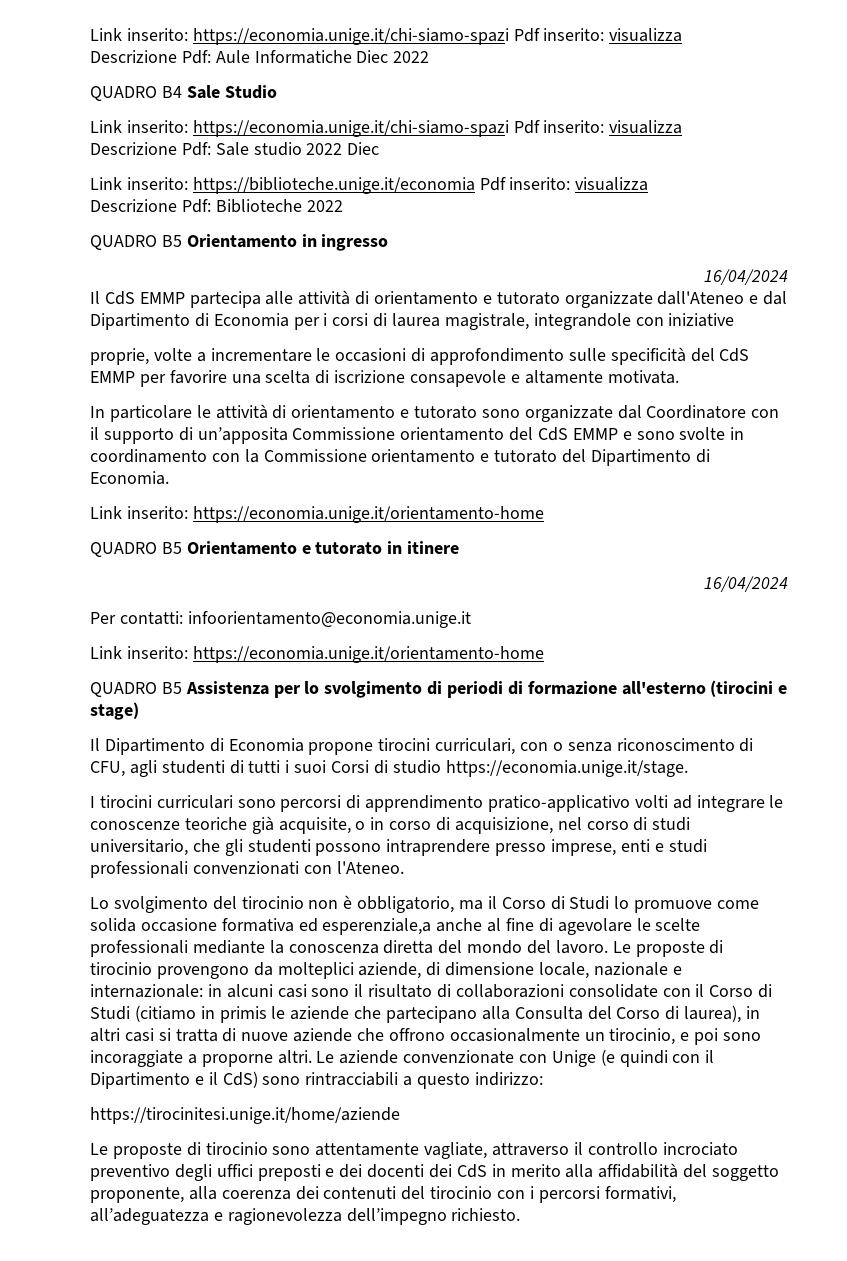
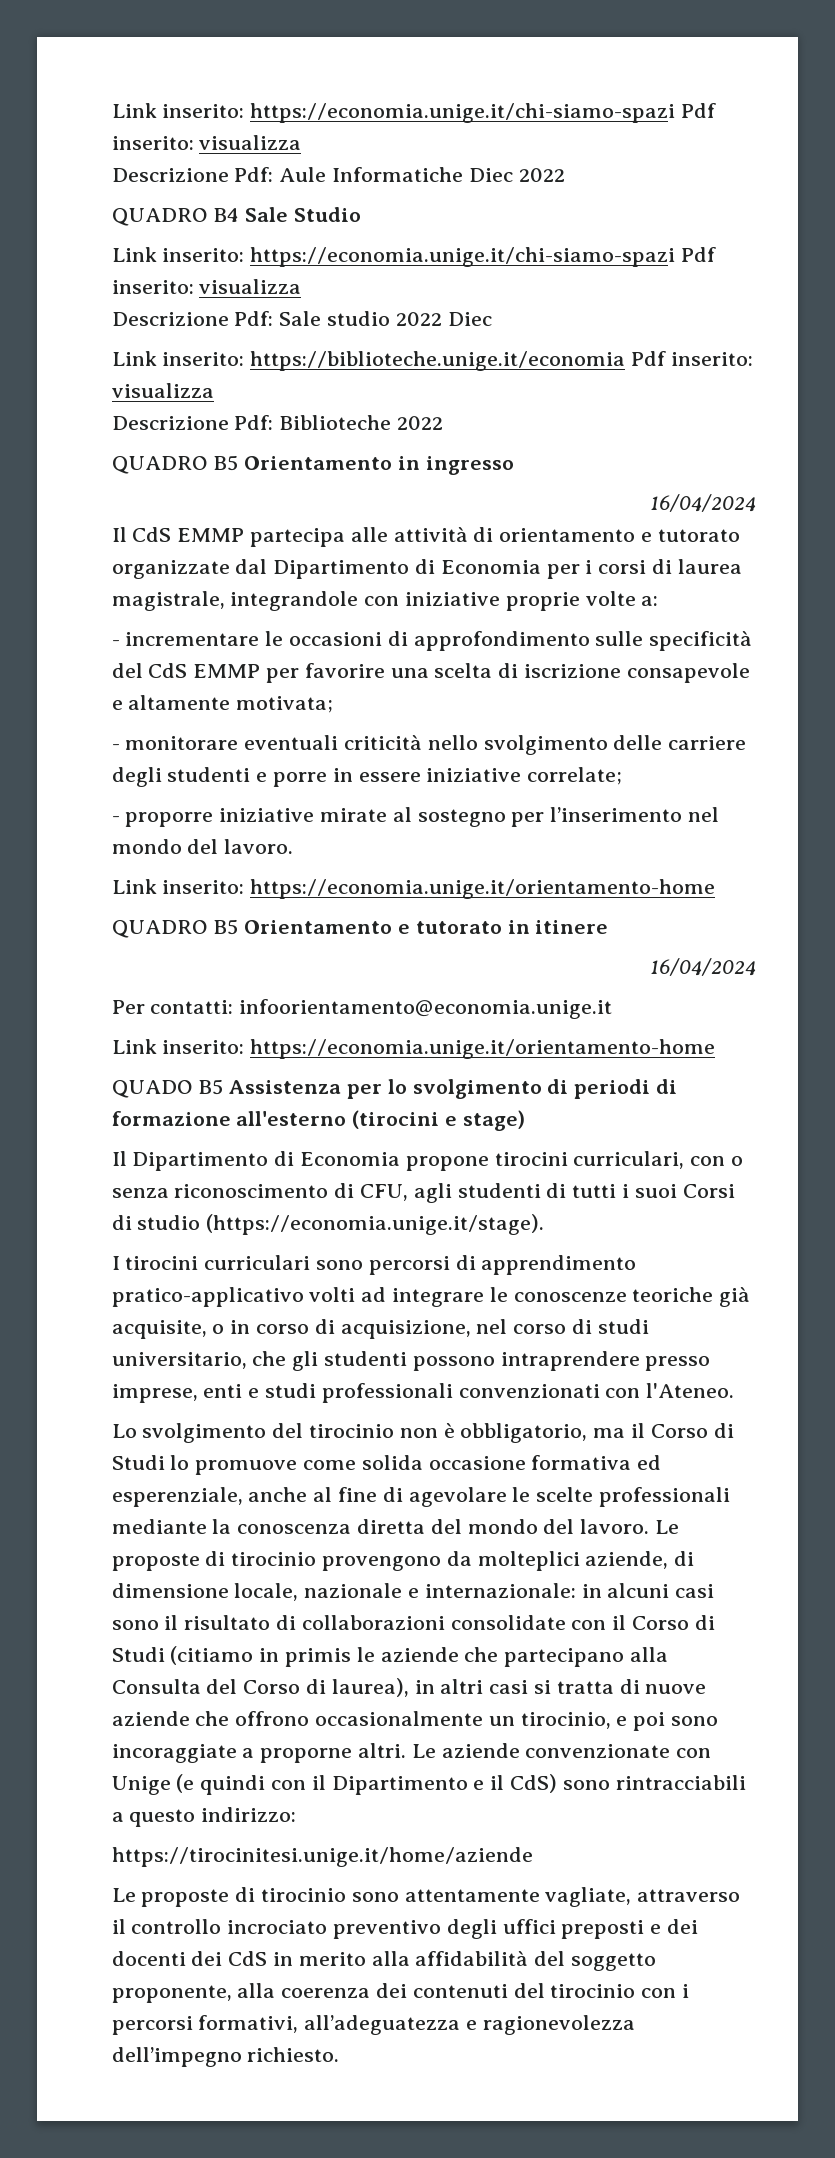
- Il CdS EMMP partecipa alle attività di orientamento e tutorato organizzate dall'Ateneo e dal Dipartimento di Economia per i corsi di laurea magistrale, integrandole con iniziative
- proprie, volte a incrementare le occasioni di approfondimento sulle specificità del CdS EMMP per favorire una scelta di iscrizione consapevole e altamente motivata.
- In particolare le attività di orientamento e tutorato sono organizzate dal Coordinatore con il supporto di un’apposita Commissione orientamento del CdS EMMP e sono svolte in coordinamento con la Commissione orientamento e tutorato del Dipartimento di Economia.
+ Il CdS EMMP partecipa alle attività di orientamento e tutorato organizzate dal Dipartimento di Economia per i corsi di laurea magistrale, integrandole con iniziative proprie volte a:
+ - incrementare le occasioni di approfondimento sulle specificità del CdS EMMP per favorire una scelta di iscrizione consapevole e altamente motivata;
+ - monitorare eventuali criticità nello svolgimento delle carriere degli studenti e porre in essere iniziative correlate;
+ - proporre iniziative mirate al sostegno per l’inserimento nel mondo del lavoro.
- QUADRO B5 Assistenza per lo svolgimento di periodi di formazione all'esterno (tirocini e stage)
+ QUADO B5 Assistenza per lo svolgimento di periodi di formazione all'esterno (tirocini e stage)
- Il Dipartimento di Economia propone tirocini curriculari, con o senza riconoscimento di CFU, agli studenti di tutti i suoi Corsi di studio https://economia.unige.it/stage.
+ Il Dipartimento di Economia propone tirocini curriculari, con o senza riconoscimento di CFU, agli studenti di tutti i suoi Corsi di studio (https://economia.unige.it/stage).
- Lo svolgimento del tirocinio non è obbligatorio, ma il Corso di Studi lo promuove come solida occasione formativa ed esperenziale,a anche al fine di agevolare le scelte professionali mediante la conoscenza diretta del mondo del lavoro.
+ Lo svolgimento del tirocinio non è obbligatorio, ma il Corso di Studi lo promuove come solida occasione formativa ed esperenziale, anche al fine di agevolare le scelte professionali mediante la conoscenza diretta del mondo del lavoro.

